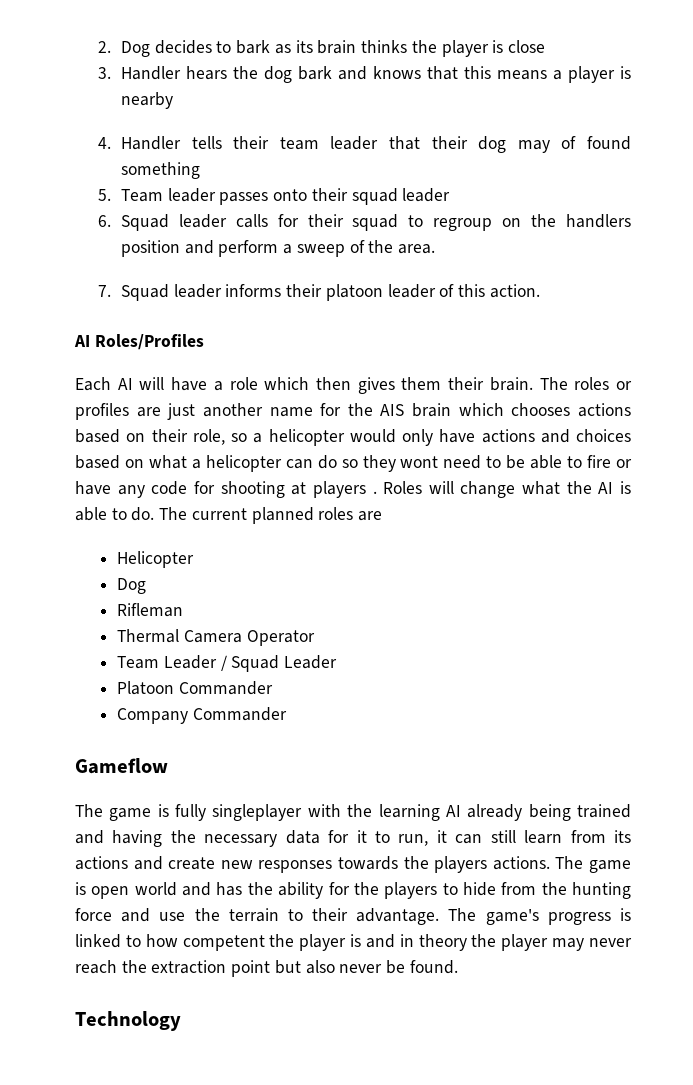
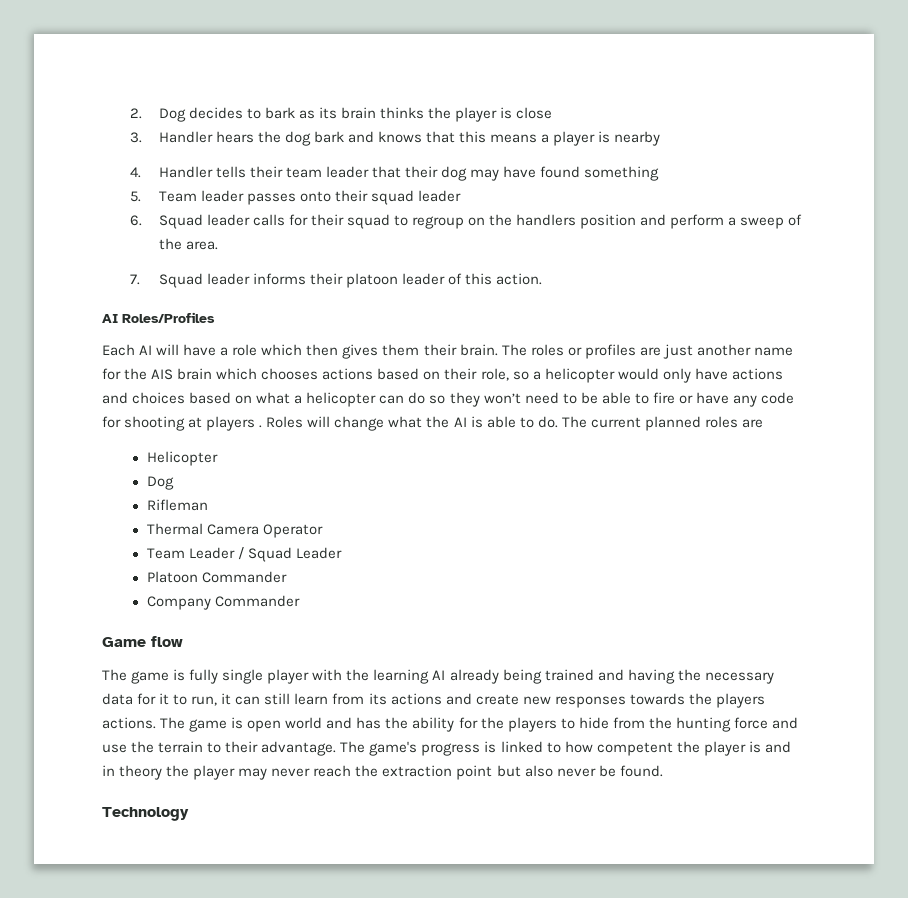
- 4. Handler tells their team leader that their dog may of found something
+ 4. Handler tells their team leader that their dog may have found something
- The roles or profiles are just another name for the AIS brain which chooses actions based on their role, so a helicopter would only have actions and choices based on what a helicopter can do so they wont need to be able to fire or have any code for shooting at players .
+ The roles or profiles are just another name for the AIS brain which chooses actions based on their role, so a helicopter would only have actions and choices based on what a helicopter can do so they won’t need to be able to fire or have any code for shooting at players .
- Gameflow
+ Game flow
- The game is fully singleplayer with the learning AI already being trained and having the necessary data for it to run, it can still learn from its actions and create new responses towards the players actions.
+ The game is fully single player with the learning AI already being trained and having the necessary data for it to run, it can still learn from its actions and create new responses towards the players actions.

